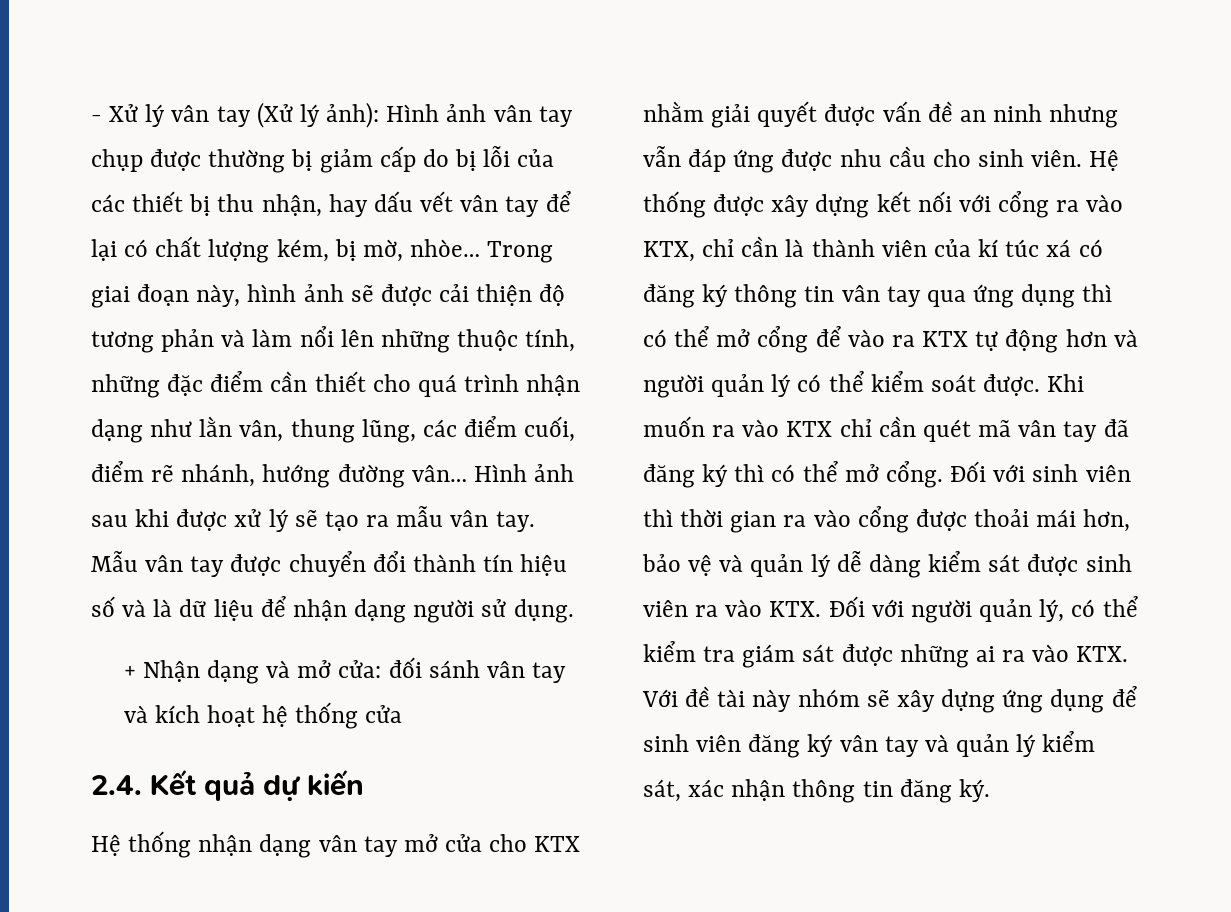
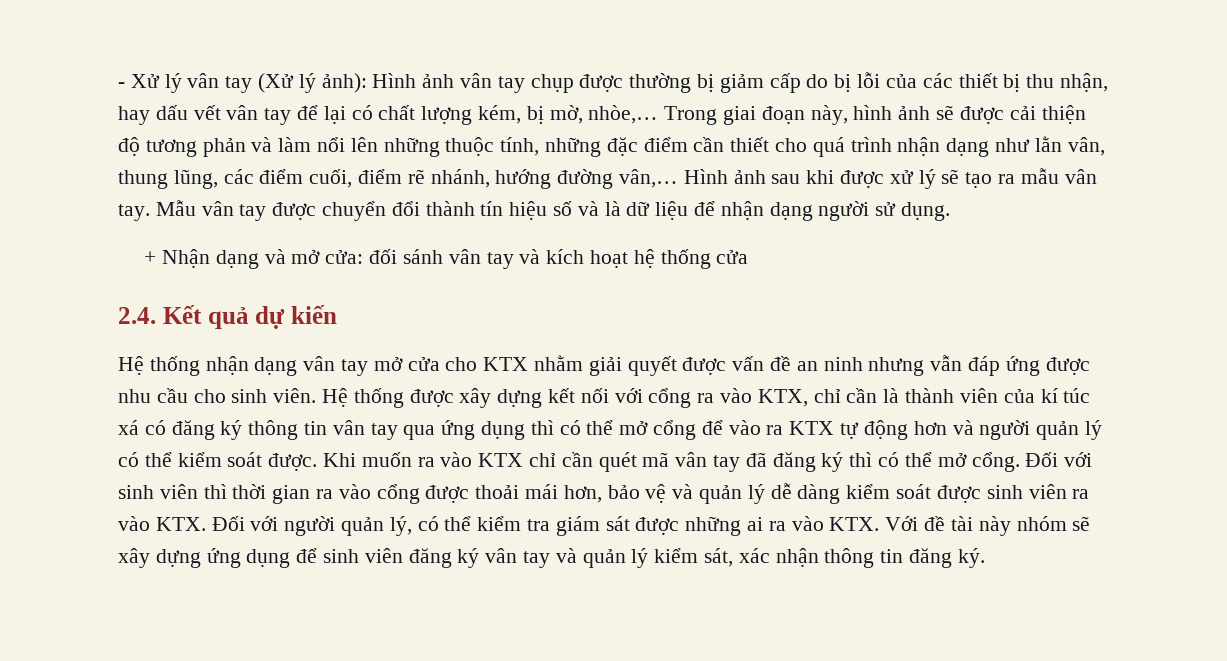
- - Xử lý vân tay (Xử lý ảnh): Hình ảnh vân tay chụp được thường bị giảm cấp do bị lỗi của các thiết bị thu nhận, hay dấu vết vân tay để lại có chất lượng kém, bị mờ, nhòe…
+ - Xử lý vân tay (Xử lý ảnh): Hình ảnh vân tay chụp được thường bị giảm cấp do bị lỗi của các thiết bị thu nhận, hay dấu vết vân tay để lại có chất lượng kém, bị mờ, nhòe,…
- Trong giai đoạn này, hình ảnh sẽ được cải thiện độ tương phản và làm nổi lên những thuộc tính, những đặc điểm cần thiết cho quá trình nhận dạng như lằn vân, thung lũng, các điểm cuối, điểm rẽ nhánh, hướng đường vân…
+ Trong giai đoạn này, hình ảnh sẽ được cải thiện độ tương phản và làm nổi lên những thuộc tính, những đặc điểm cần thiết cho quá trình nhận dạng như lằn vân, thung lũng, các điểm cuối, điểm rẽ nhánh, hướng đường vân,…
- Đối với sinh viên thì thời gian ra vào cổng được thoải mái hơn, bảo vệ và quản lý dễ dàng kiểm sát được sinh viên ra vào KTX. Đối với người quản lý, có thể kiểm tra giám sát được những ai ra vào KTX. Với đề tài này nhóm sẽ xây dựng ứng dụng để sinh viên đăng ký vân tay và quản lý kiểm sát, xác nhận thông tin đăng ký.
+ Đối với sinh viên thì thời gian ra vào cổng được thoải mái hơn, bảo vệ và quản lý dễ dàng kiểm soát được sinh viên ra vào KTX. Đối với người quản lý, có thể kiểm tra giám sát được những ai ra vào KTX. Với đề tài này nhóm sẽ xây dựng ứng dụng để sinh viên đăng ký vân tay và quản lý kiểm sát, xác nhận thông tin đăng ký.

